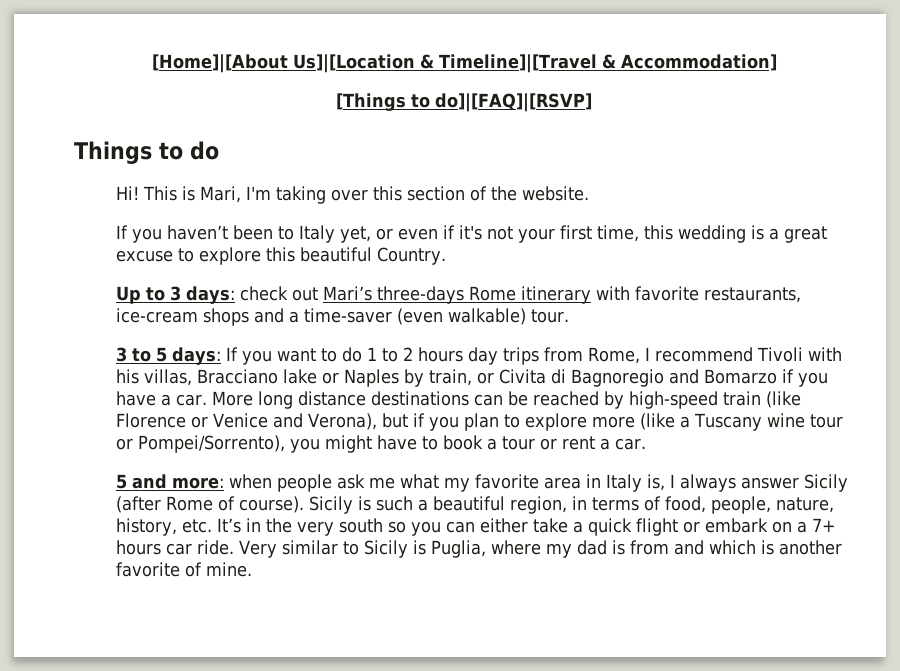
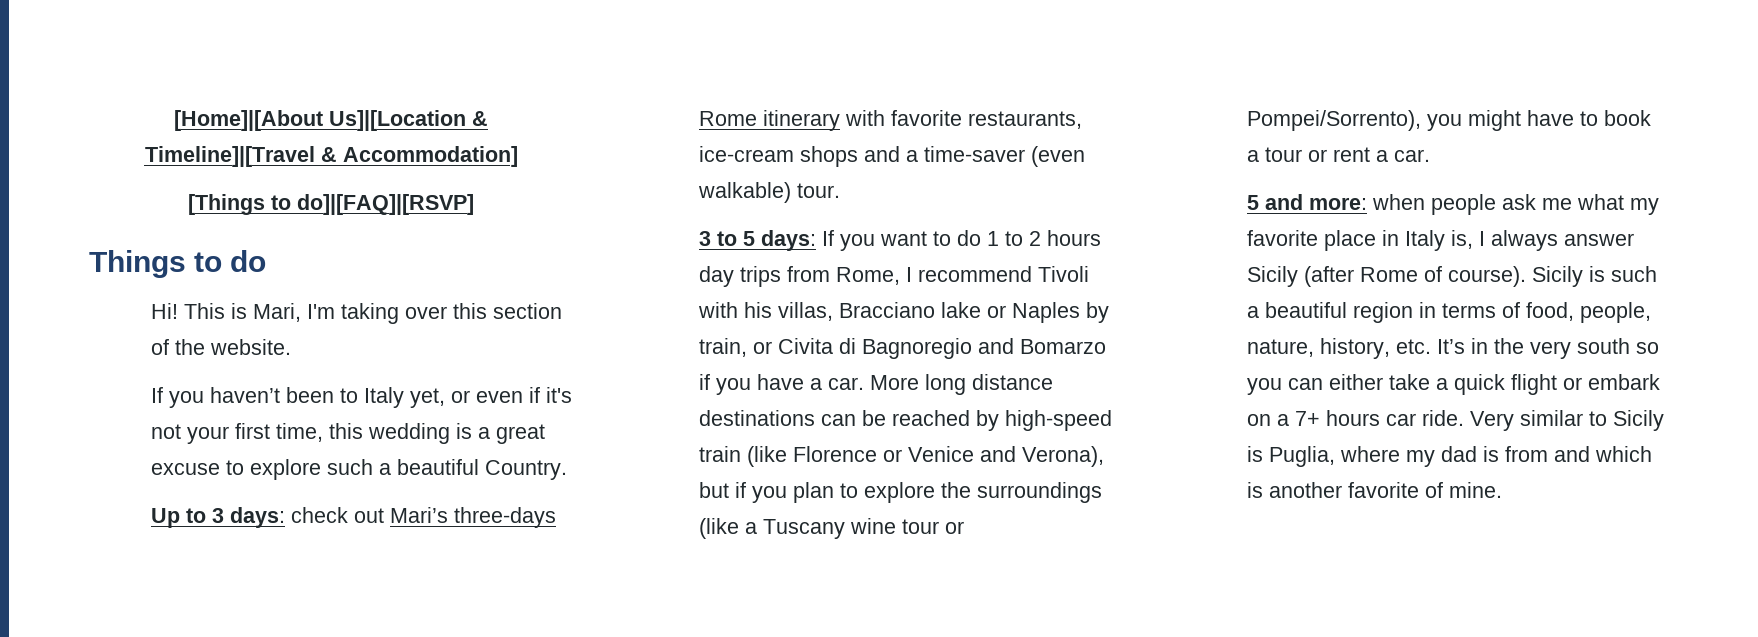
- If you haven’t been to Italy yet, or even if it's not your first time, this wedding is a great excuse to explore this beautiful Country.
+ If you haven’t been to Italy yet, or even if it's not your first time, this wedding is a great excuse to explore such a beautiful Country.
- More long distance destinations can be reached by high-speed train (like Florence or Venice and Verona), but if you plan to explore more (like a Tuscany wine tour or Pompei/Sorrento), you might have to book a tour or rent a car.
+ More long distance destinations can be reached by high-speed train (like Florence or Venice and Verona), but if you plan to explore the surroundings (like a Tuscany wine tour or Pompei/Sorrento), you might have to book a tour or rent a car.
- 5 and more: when people ask me what my favorite area in Italy is, I always answer Sicily (after Rome of course).
+ 5 and more: when people ask me what my favorite place in Italy is, I always answer Sicily (after Rome of course).
- Sicily is such a beautiful region, in terms of food, people, nature, history, etc. It’s in the very south so you can either take a quick flight or embark on a 7+ hours car ride.
+ Sicily is such a beautiful region in terms of food, people, nature, history, etc. It’s in the very south so you can either take a quick flight or embark on a 7+ hours car ride.

